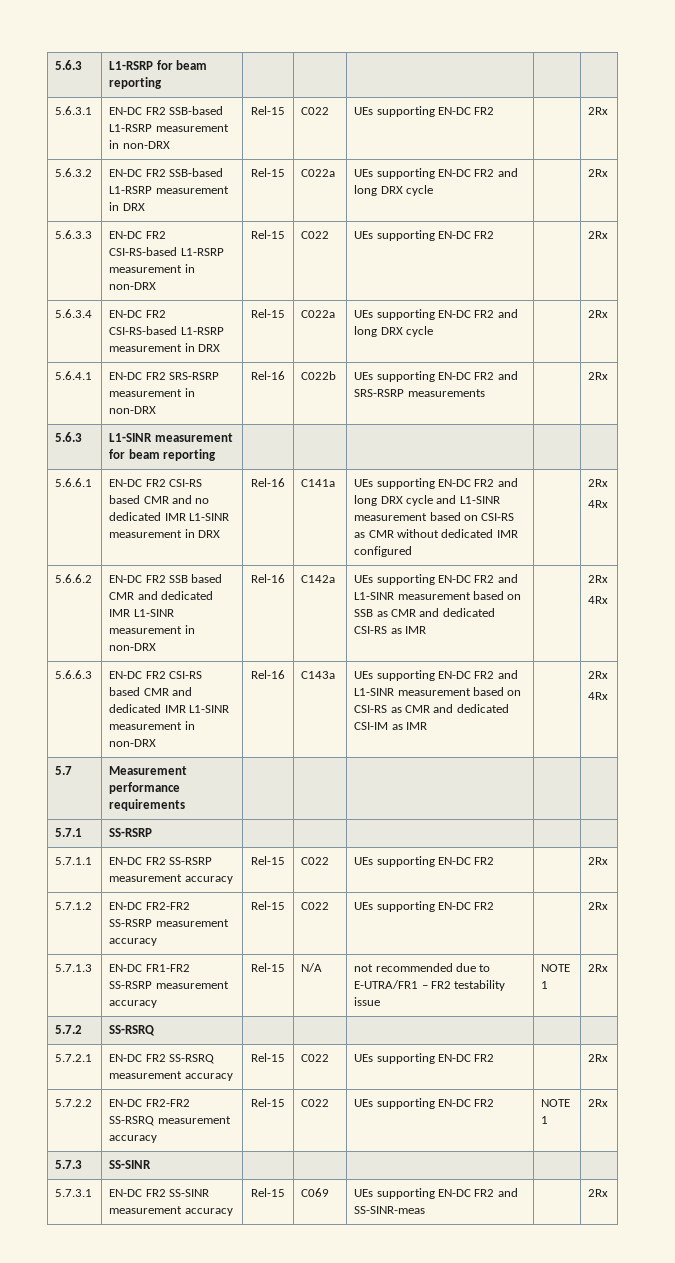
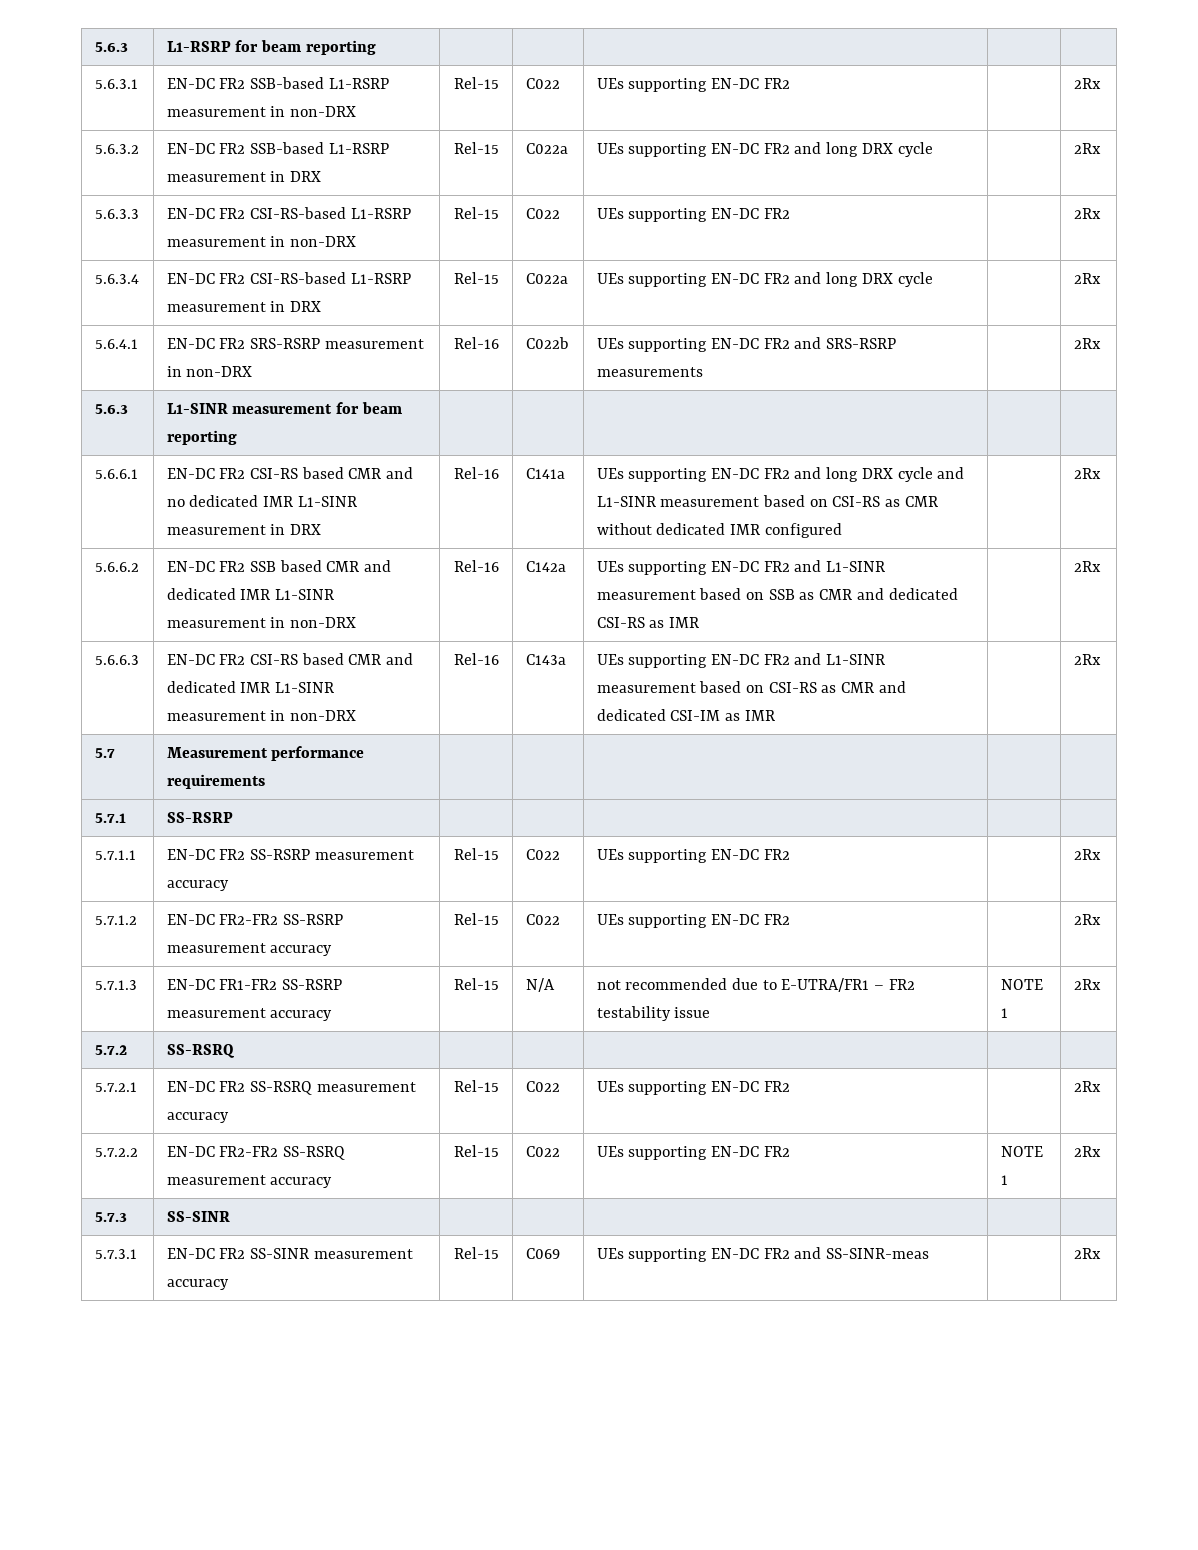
  5.6.6.1 | EN-DC FR2 CSI-RS based CMR and no dedicated IMR L1-SINR measurement in DRX | Rel-16 | C141a | UEs supporting EN-DC FR2 and long DRX cycle and L1-SINR measurement based on CSI-RS as CMR without dedicated IMR configured | | 2Rx
- 4Rx
  5.6.6.2 | EN-DC FR2 SSB based CMR and dedicated IMR L1-SINR measurement in non-DRX | Rel-16 | C142a | UEs supporting EN-DC FR2 and L1-SINR measurement based on SSB as CMR and dedicated CSI-RS as IMR | | 2Rx
- 4Rx
  5.6.6.3 | EN-DC FR2 CSI-RS based CMR and dedicated IMR L1-SINR measurement in non-DRX | Rel-16 | C143a | UEs supporting EN-DC FR2 and L1-SINR measurement based on CSI-RS as CMR and dedicated CSI-IM as IMR | | 2Rx
- 4Rx

